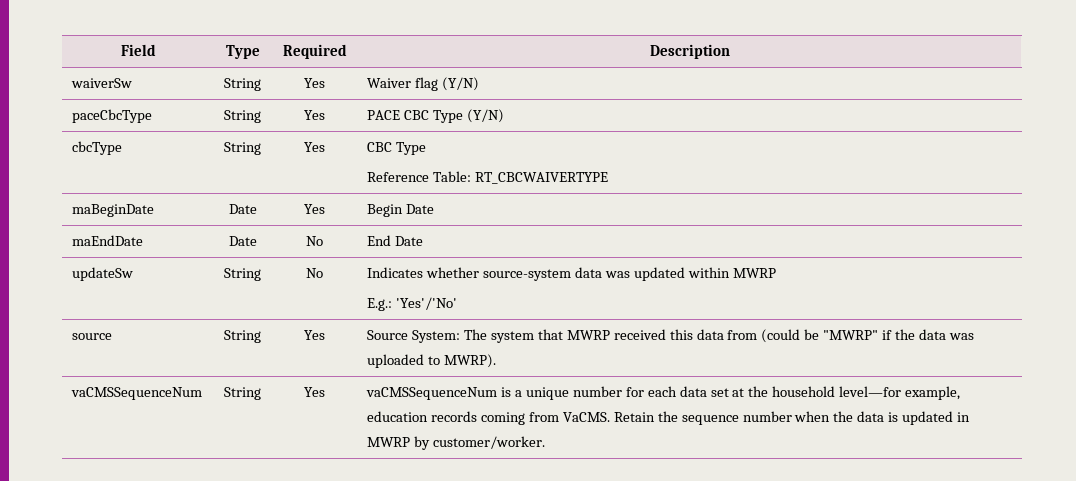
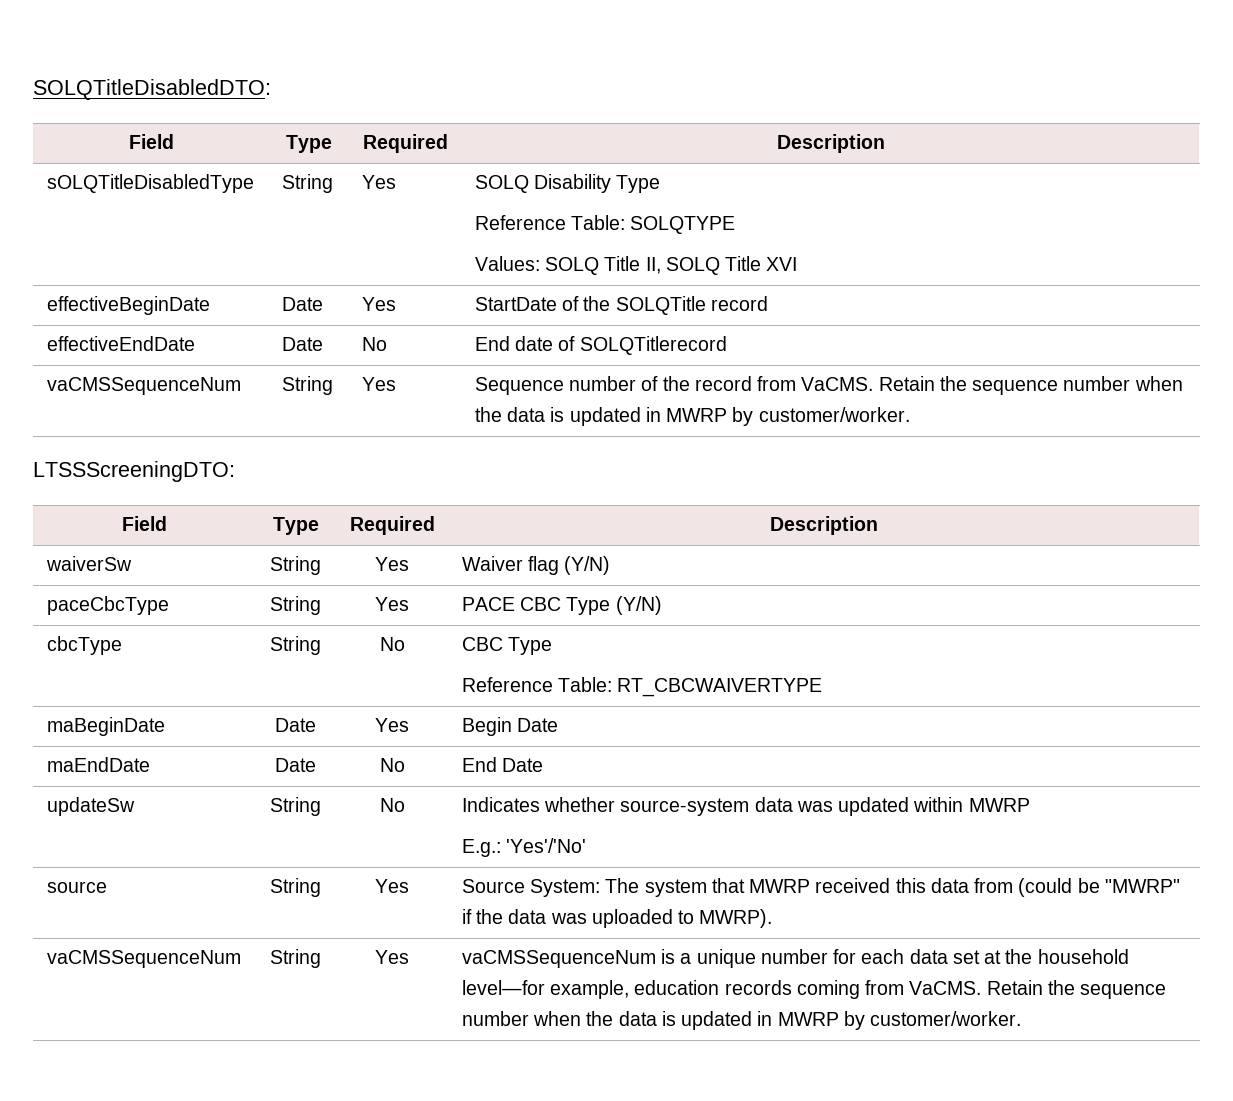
+ SOLQTitleDisabledDTO:
+ Field | Type | Required | Description
+ sOLQTitleDisabledType | String | Yes | SOLQ Disability Type
+ Reference Table: SOLQTYPE
+ Values: SOLQ Title II, SOLQ Title XVI
+ effectiveBeginDate | Date | Yes | StartDate of the SOLQTitle record
+ effectiveEndDate | Date | No | End date of SOLQTitlerecord
+ vaCMSSequenceNum | String | Yes | Sequence number of the record from VaCMS. Retain the sequence number when the data is updated in MWRP by customer/worker.
+ LTSSScreeningDTO:
- cbcType | String | Yes | CBC Type
+ cbcType | String | No | CBC Type

